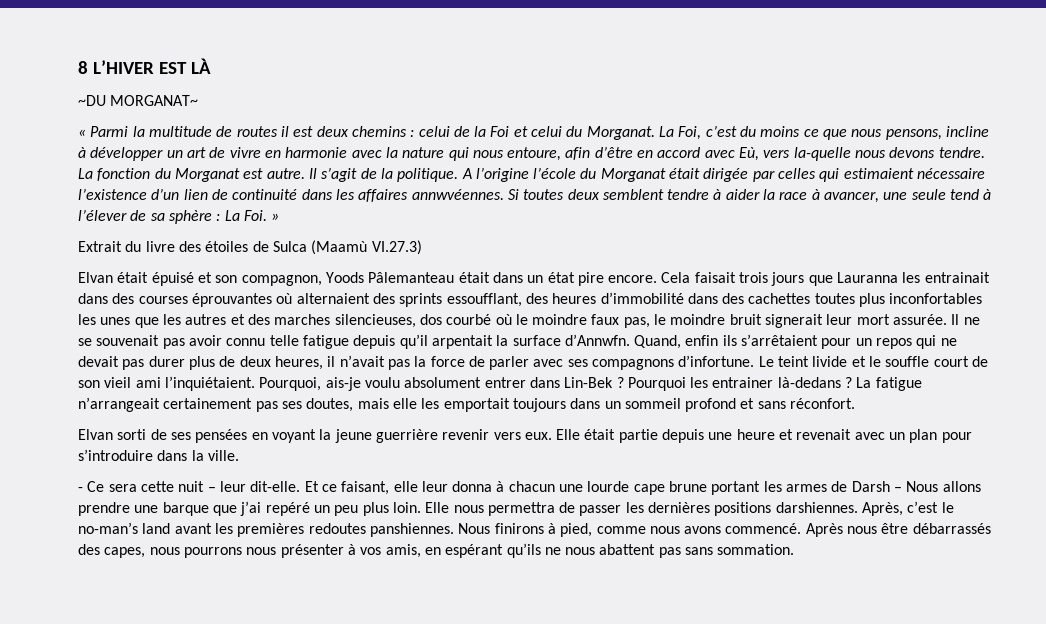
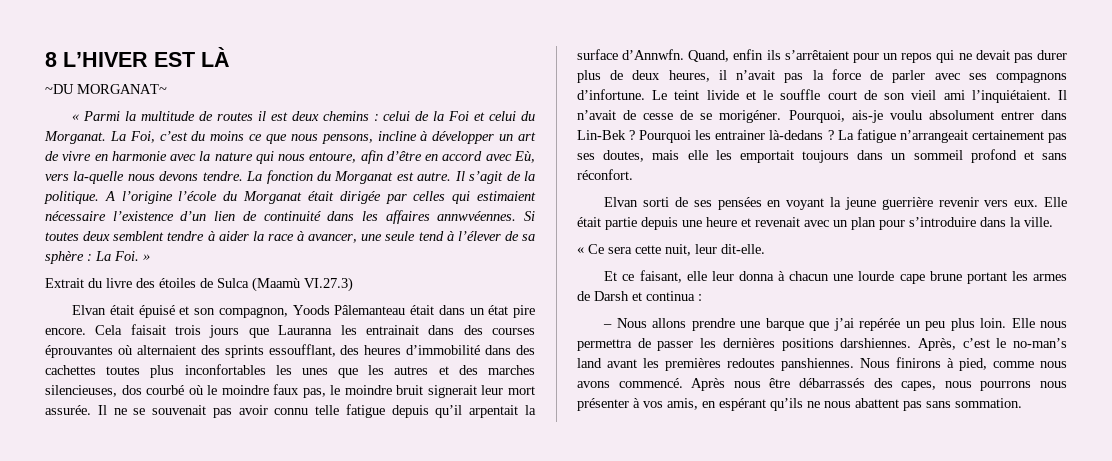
+ Il n’avait de cesse de se morigéner.
- - Ce sera cette nuit – leur dit-elle. Et ce faisant, elle leur donna à chacun une lourde cape brune portant les armes de Darsh – Nous allons prendre une barque que j’ai repéré un peu plus loin.
+ « Ce sera cette nuit, leur dit-elle.
+ Et ce faisant, elle leur donna à chacun une lourde cape brune portant les armes de Darsh et continua :
+ – Nous allons prendre une barque que j’ai repérée un peu plus loin.

